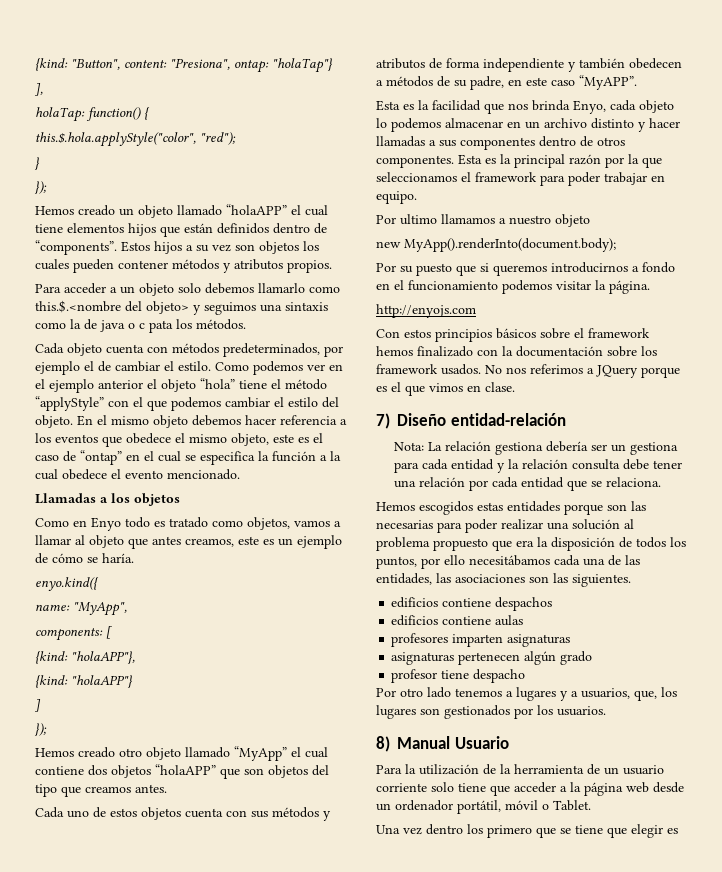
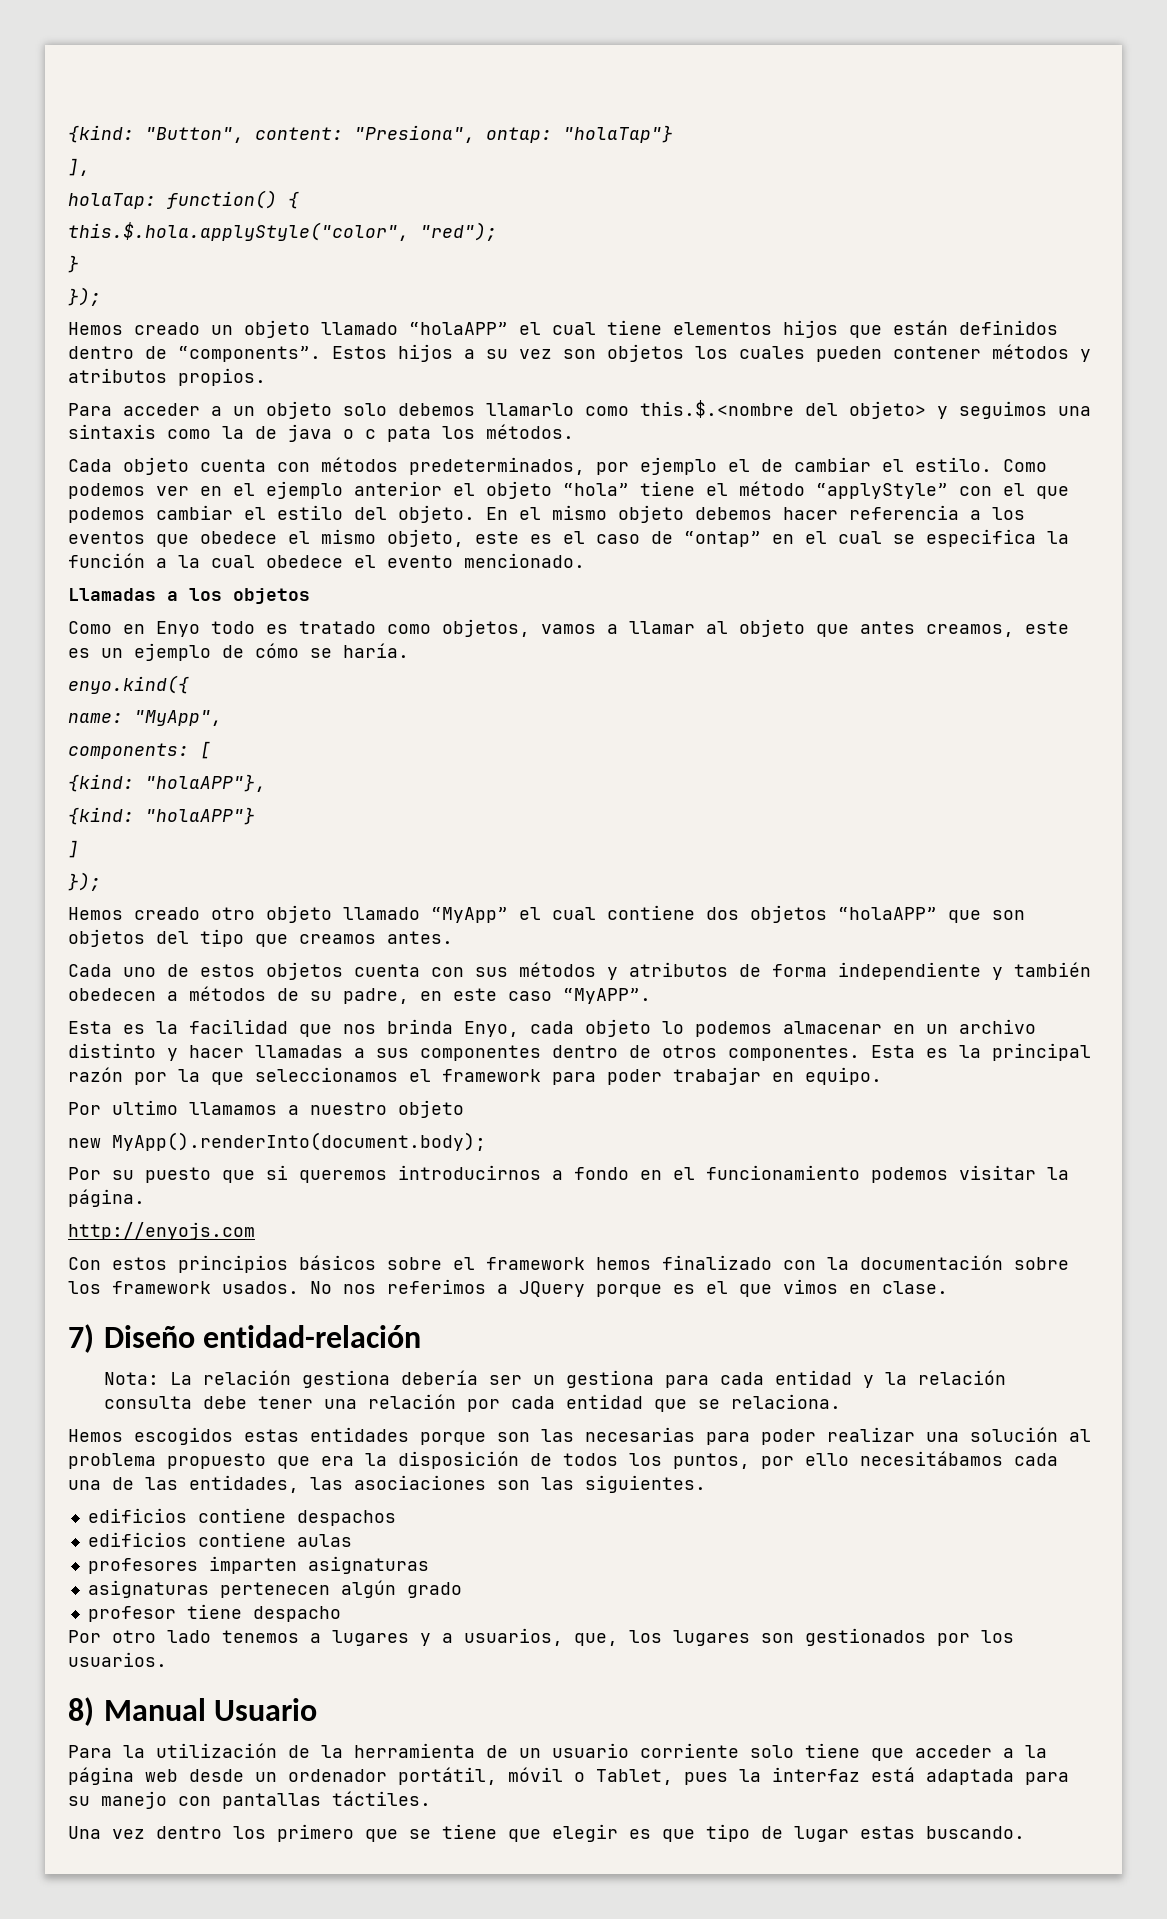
- Para la utilización de la herramienta de un usuario corriente solo tiene que acceder a la página web desde un ordenador portátil, móvil o Tablet.
+ Para la utilización de la herramienta de un usuario corriente solo tiene que acceder a la página web desde un ordenador portátil, móvil o Tablet, pues la interfaz está adaptada para su manejo con pantallas táctiles.
- Una vez dentro los primero que se tiene que elegir es
+ Una vez dentro los primero que se tiene que elegir es que tipo de lugar estas buscando.

